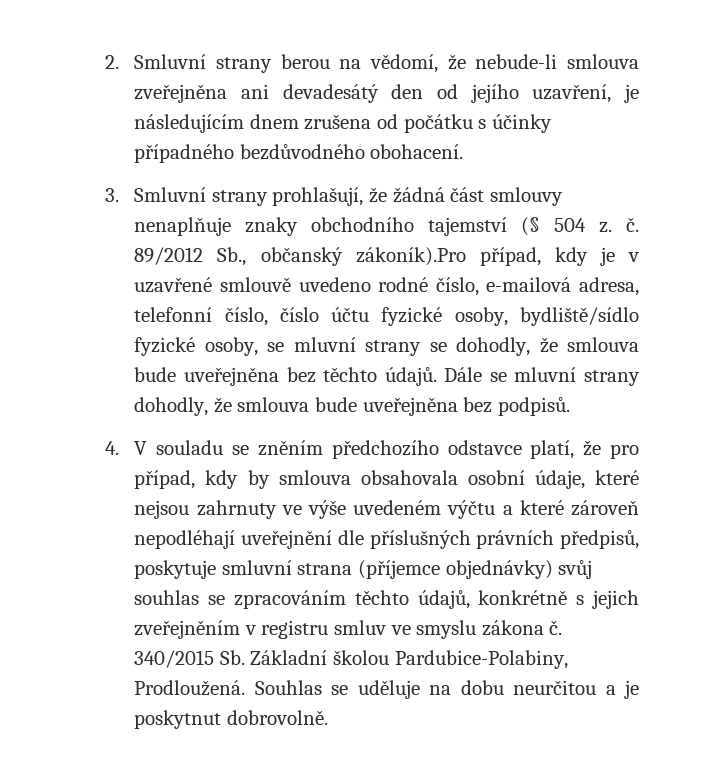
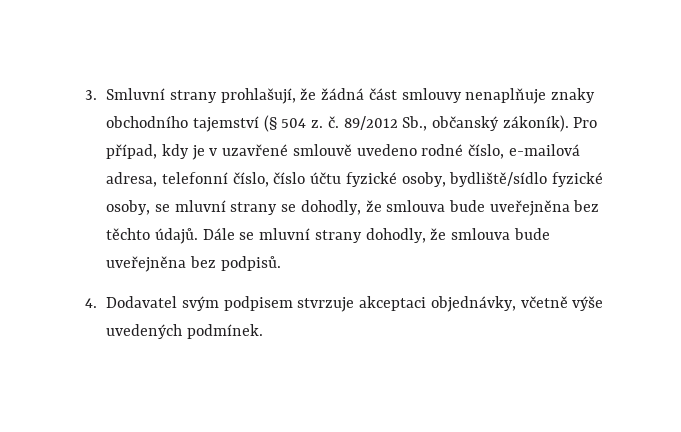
- 2. Smluvní strany berou na vědomí, že nebude-li smlouva zveřejněna ani devadesátý den od jejího uzavření, je následujícím dnem zrušena od počátku s účinky případného bezdůvodného obohacení.
- 89/2012 Sb., občanský zákoník).Pro případ, kdy je v uzavřené smlouvě uvedeno rodné číslo, e-mailová adresa, telefonní číslo, číslo účtu fyzické osoby, bydliště/sídlo fyzické osoby, se mluvní strany se dohodly, že smlouva bude uveřejněna bez těchto údajů.
+ 89/2012 Sb., občanský zákoník). Pro případ, kdy je v uzavřené smlouvě uvedeno rodné číslo, e-mailová adresa, telefonní číslo, číslo účtu fyzické osoby, bydliště/sídlo fyzické osoby, se mluvní strany se dohodly, že smlouva bude uveřejněna bez těchto údajů.
- 4. V souladu se zněním předchozího odstavce platí, že pro případ, kdy by smlouva obsahovala osobní údaje, které nejsou zahrnuty ve výše uvedeném výčtu a které zároveň nepodléhají uveřejnění dle příslušných právních předpisů, poskytuje smluvní strana (příjemce objednávky) svůj souhlas se zpracováním těchto údajů, konkrétně s jejich zveřejněním v registru smluv ve smyslu zákona č. 340/2015 Sb. Základní školou Pardubice-Polabiny, Prodloužená. Souhlas se uděluje na dobu neurčitou a je poskytnut dobrovolně.
+ 4. Dodavatel svým podpisem stvrzuje akceptaci objednávky, včetně výše uvedených podmínek.

